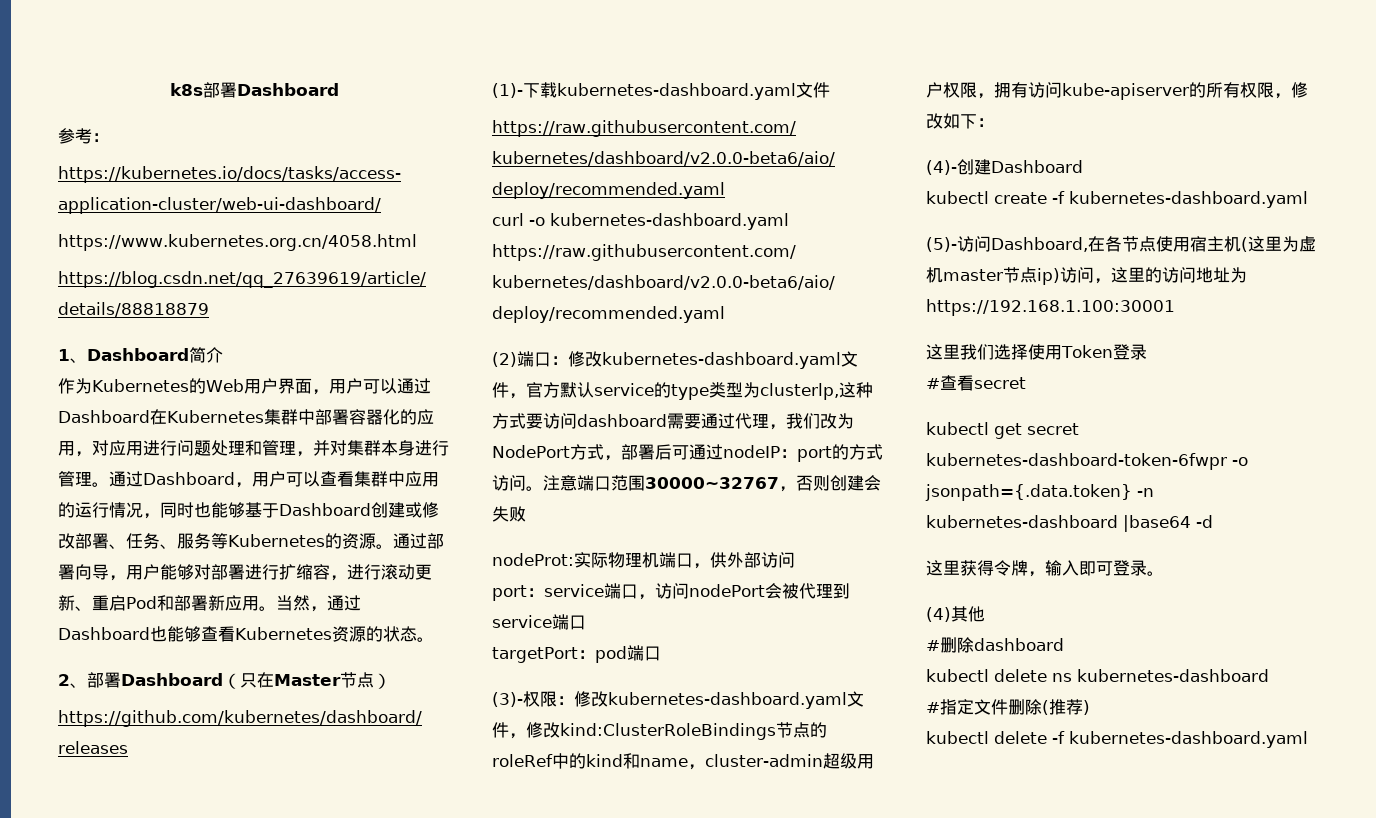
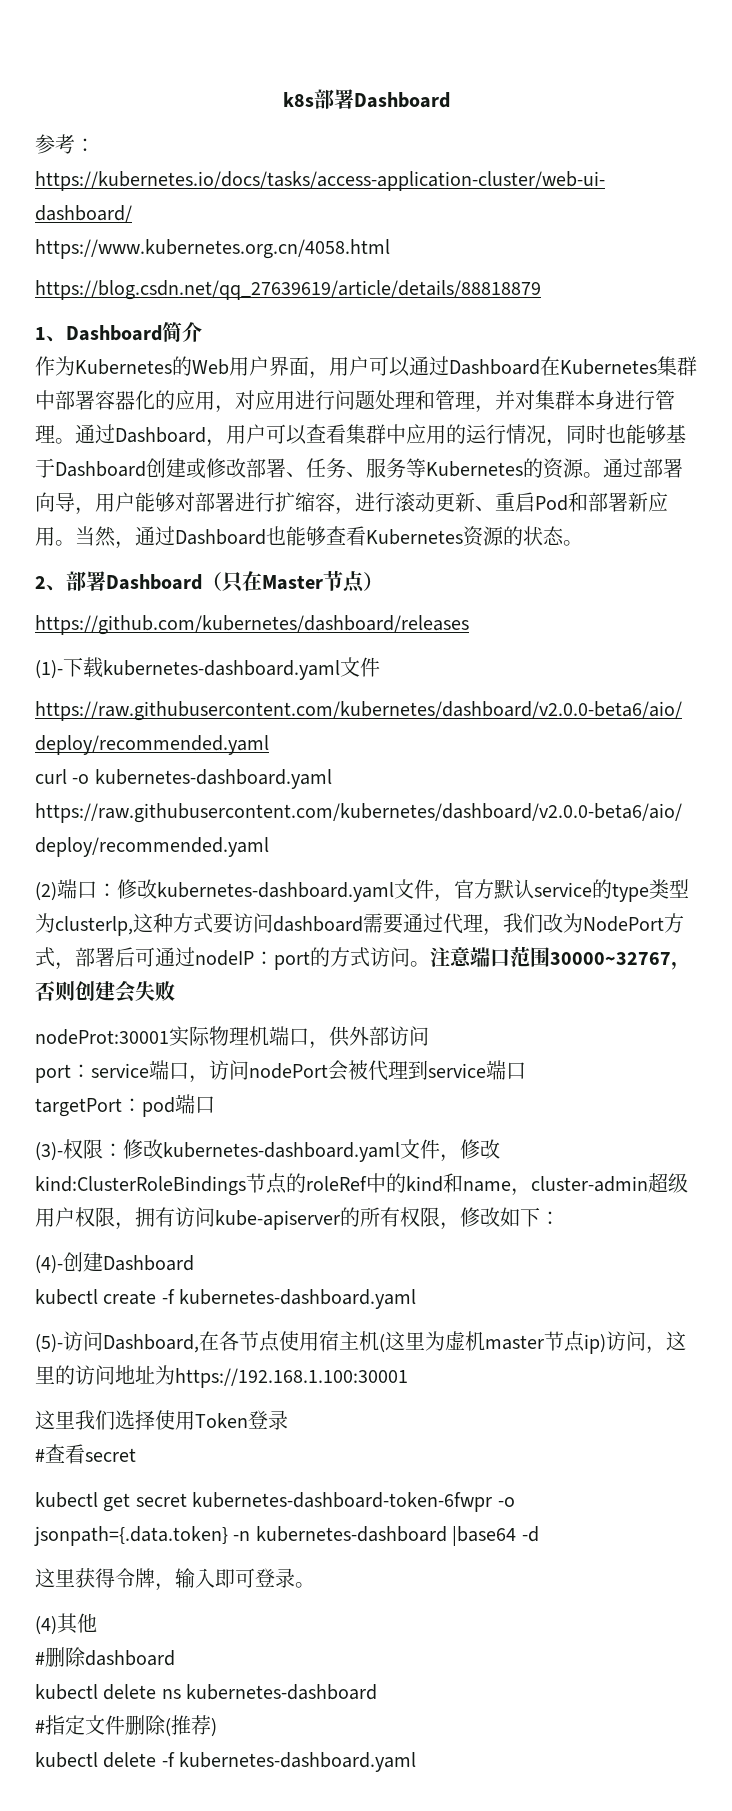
- nodeProt:实际物理机端口，供外部访问
+ nodeProt:30001实际物理机端口，供外部访问

